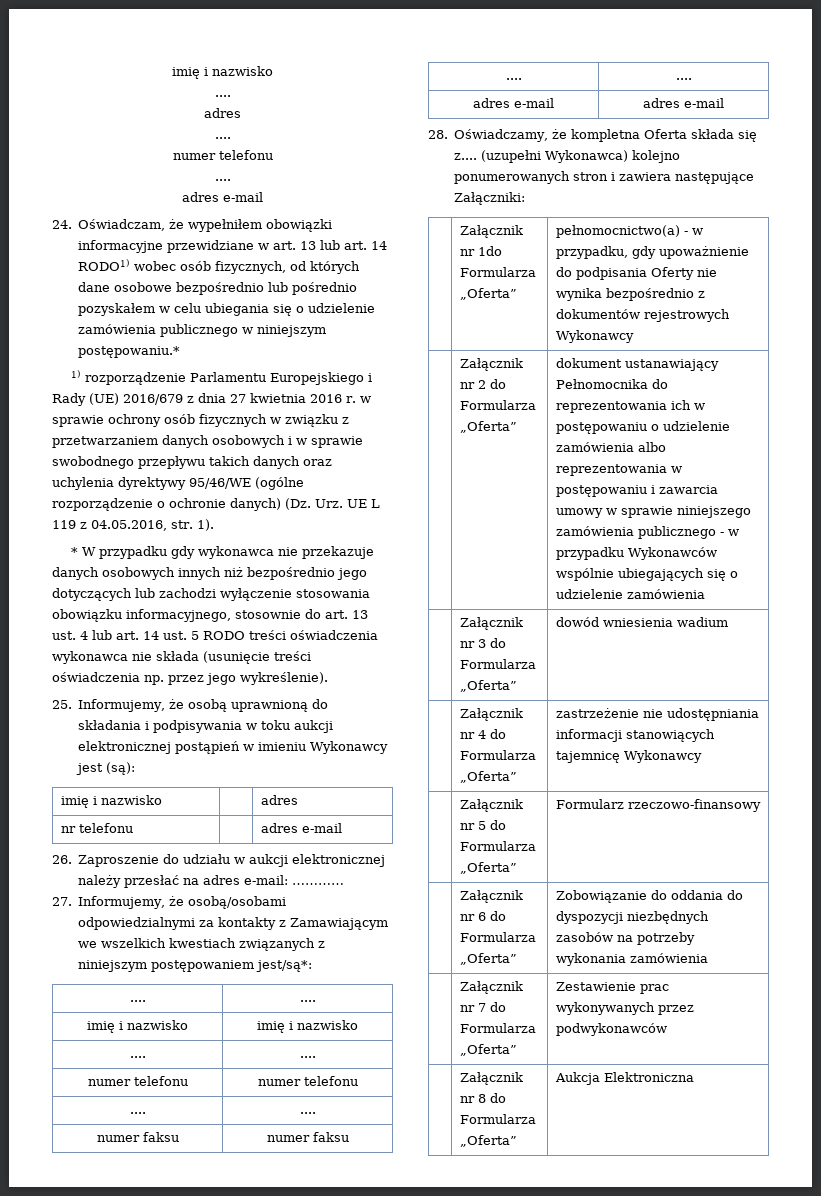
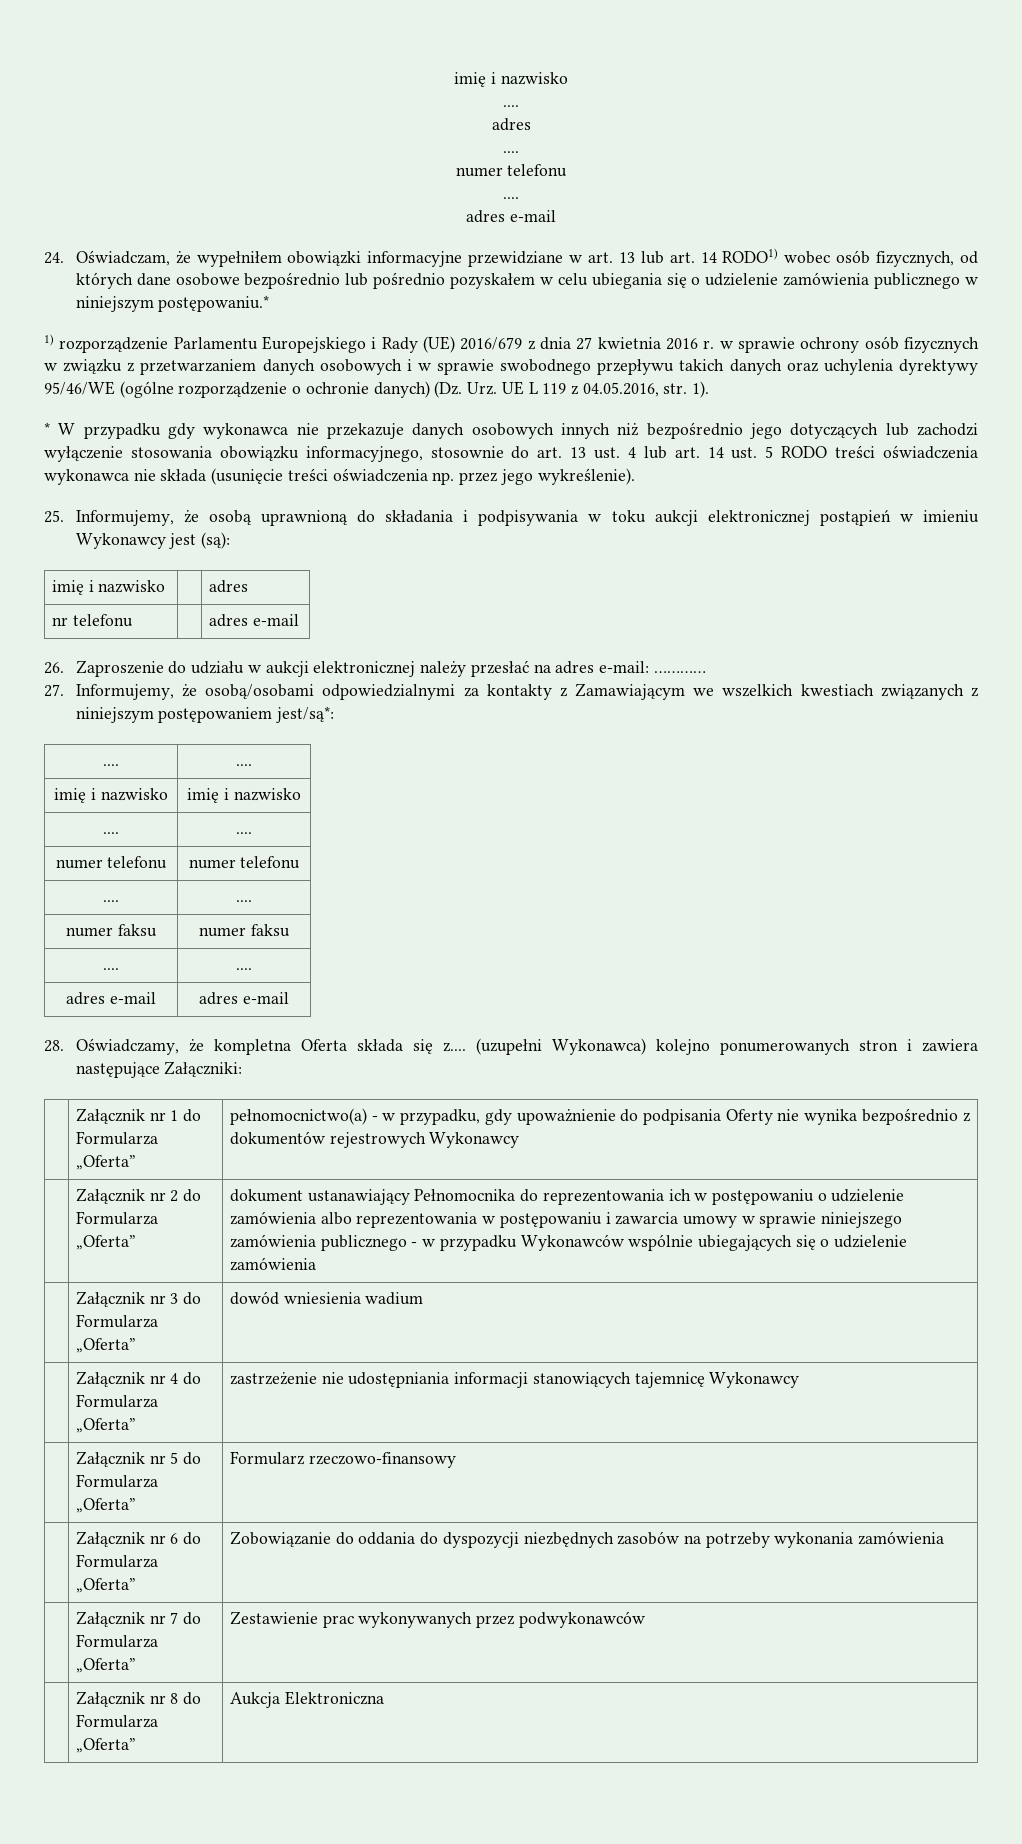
- | Załącznik nr 1do Formularza „Oferta” | pełnomocnictwo(a) - w przypadku, gdy upoważnienie do podpisania Oferty nie wynika bezpośrednio z dokumentów rejestrowych Wykonawcy
+ | Załącznik nr 1 do Formularza „Oferta” | pełnomocnictwo(a) - w przypadku, gdy upoważnienie do podpisania Oferty nie wynika bezpośrednio z dokumentów rejestrowych Wykonawcy

